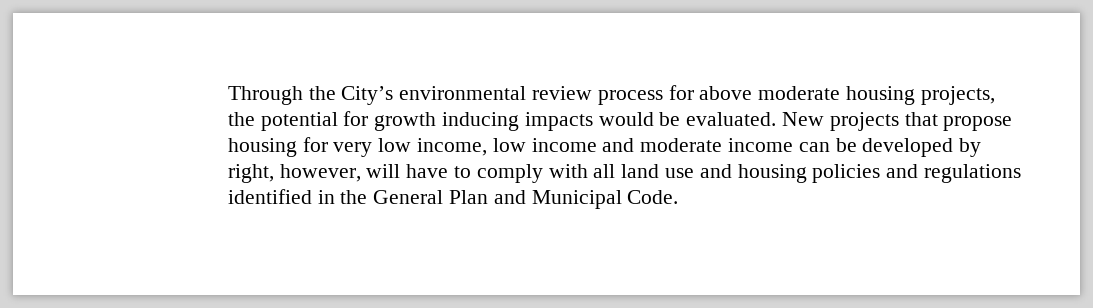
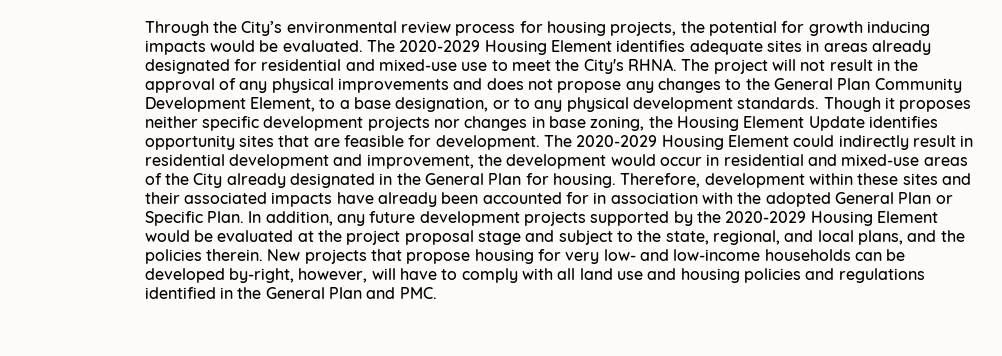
- Through the City’s environmental review process for above moderate housing projects, the potential for growth inducing impacts would be evaluated.
+ Through the City’s environmental review process for housing projects, the potential for growth inducing impacts would be evaluated.
+ The 2020-2029 Housing Element identifies adequate sites in areas already designated for residential and mixed-use use to meet the City's RHNA. The project will not result in the approval of any physical improvements and does not propose any changes to the General Plan Community Development Element, to a base designation, or to any physical development standards. Though it proposes neither specific development projects nor changes in base zoning, the Housing Element Update identifies opportunity sites that are feasible for development. The 2020-2029 Housing Element could indirectly result in residential development and improvement, the development would occur in residential and mixed-use areas of the City already designated in the General Plan for housing. Therefore, development within these sites and their associated impacts have already been accounted for in association with the adopted General Plan or Specific Plan. In addition, any future development projects supported by the 2020-2029 Housing Element would be evaluated at the project proposal stage and subject to the state, regional, and local plans, and the policies therein.
- New projects that propose housing for very low income, low income and moderate income can be developed by right, however, will have to comply with all land use and housing policies and regulations identified in the General Plan and Municipal Code.
+ New projects that propose housing for very low- and low-income households can be developed by-right, however, will have to comply with all land use and housing policies and regulations identified in the General Plan and PMC.

